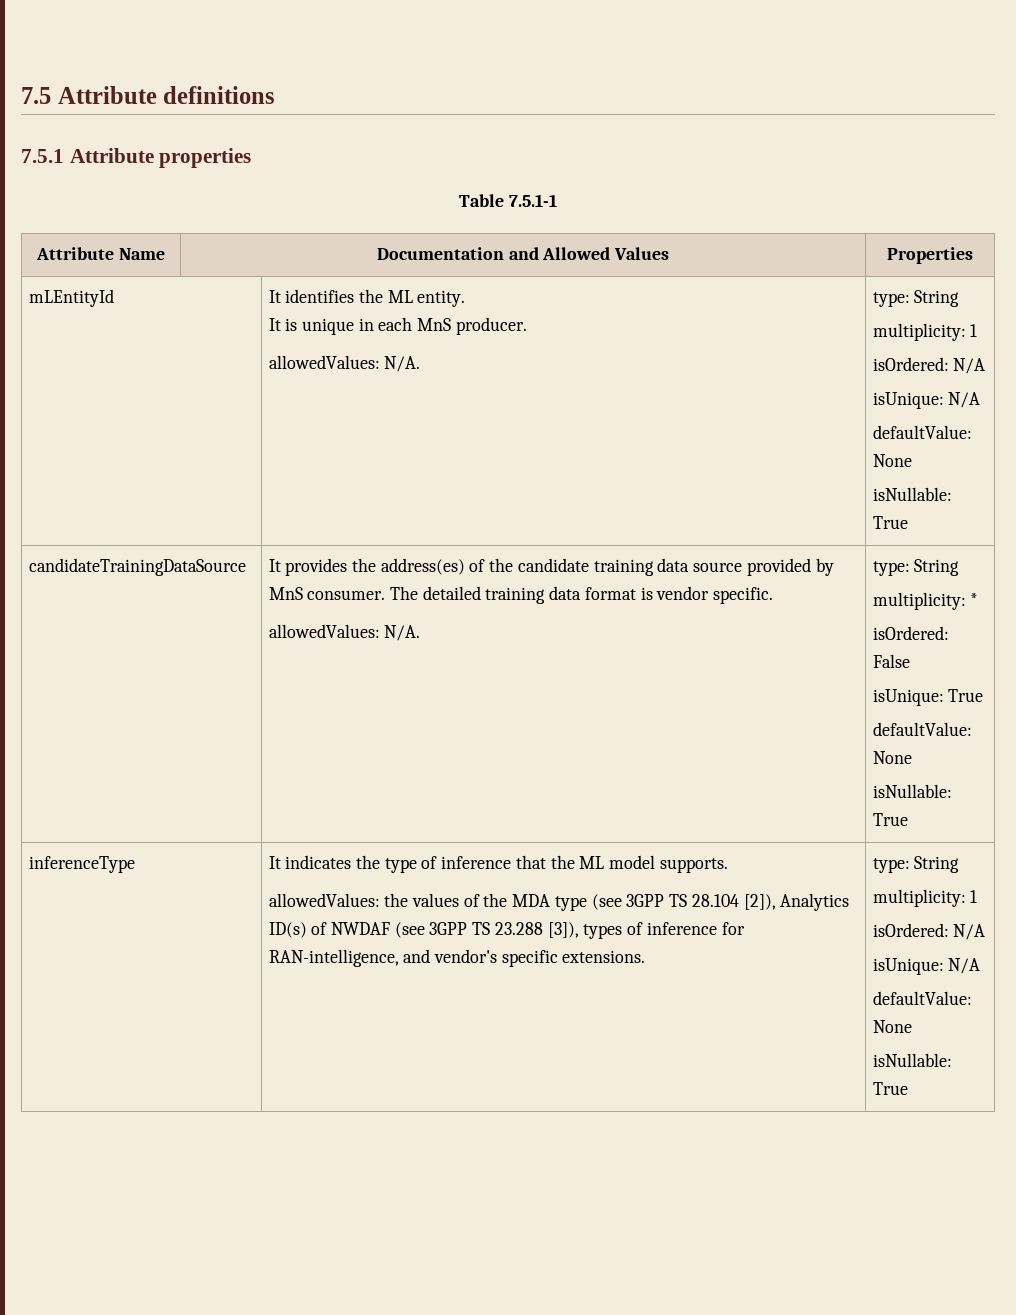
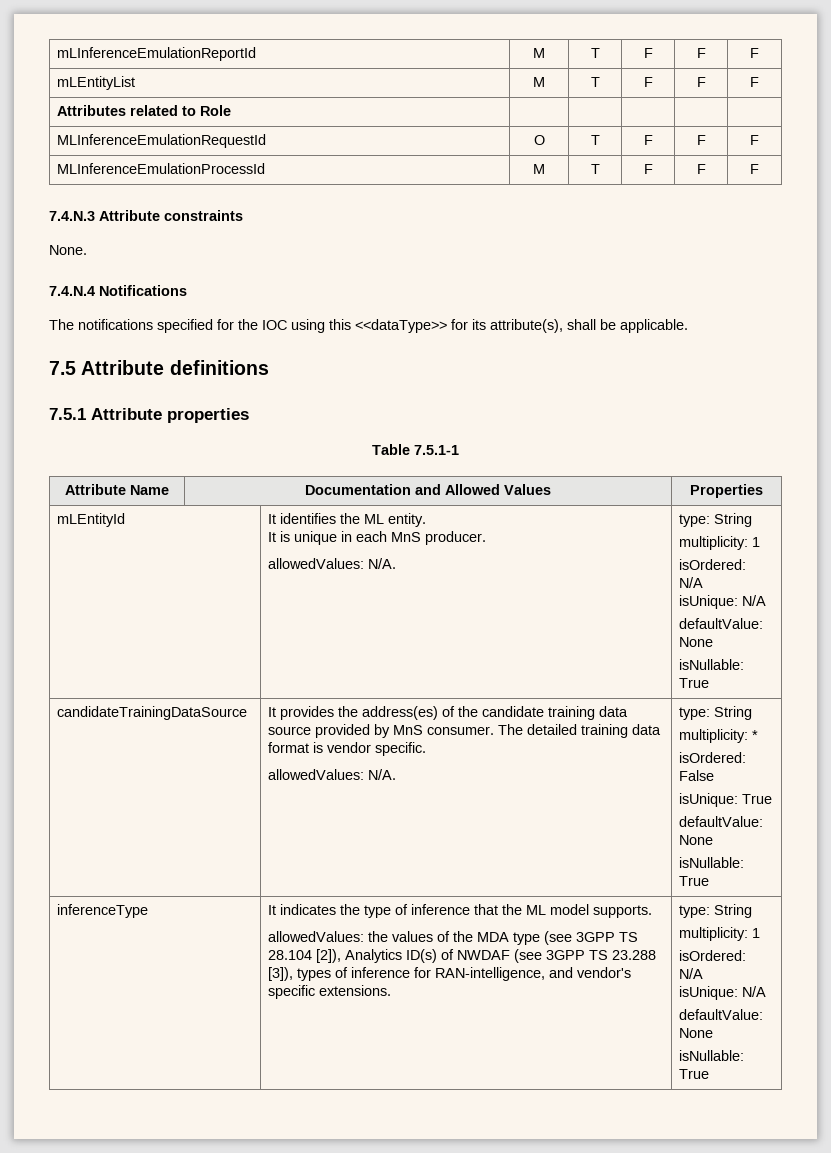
+ mLInferenceEmulationReportId | M | T | F | F | F
+ mLEntityList | M | T | F | F | F
+ Attributes related to Role | | | | |
+ MLInferenceEmulationRequestId | O | T | F | F | F
+ MLInferenceEmulationProcessId | M | T | F | F | F
+ 7.4.N.3 Attribute constraints
+ None.
+ 7.4.N.4 Notifications
+ The notifications specified for the IOC using this <<dataType>> for its attribute(s), shall be applicable.

